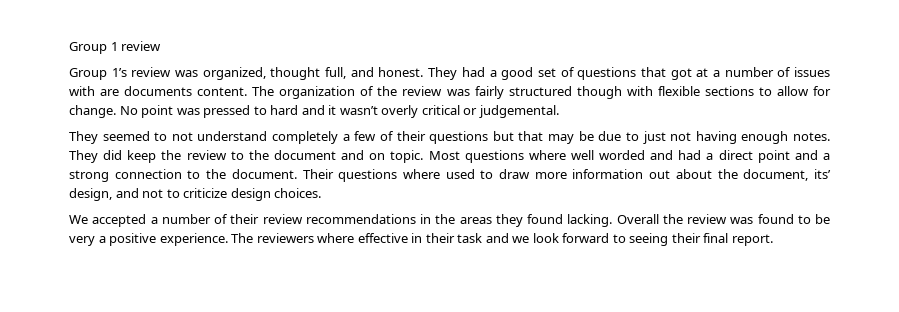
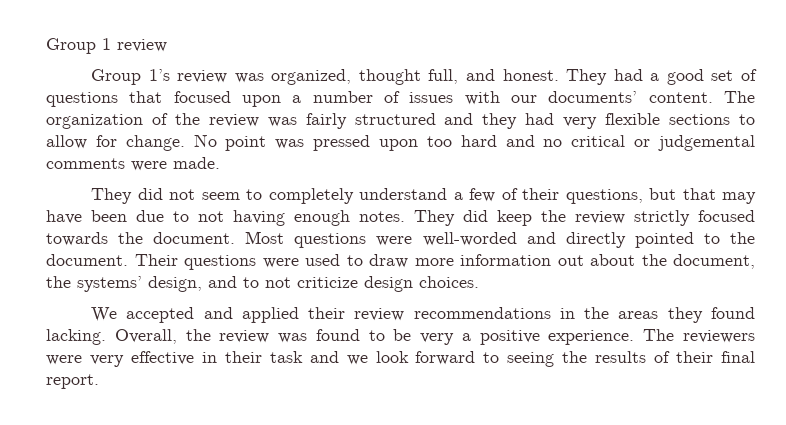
- They had a good set of questions that got at a number of issues with are documents content.
+ They had a good set of questions that focused upon a number of issues with our documents’ content.
- The organization of the review was fairly structured though with flexible sections to allow for change.
+ The organization of the review was fairly structured and they had very flexible sections to allow for change.
- No point was pressed to hard and it wasn’t overly critical or judgemental.
- They seemed to not understand completely a few of their questions but that may be due to just not having enough notes.
+ No point was pressed upon too hard and no critical or judgemental comments were made.
+ They did not seem to completely understand a few of their questions, but that may have been due to not having enough notes.
- They did keep the review to the document and on topic. Most questions where well worded and had a direct point and a strong connection to the document.
+ They did keep the review strictly focused towards the document. Most questions were well-worded and directly pointed to the document.
- Their questions where used to draw more information out about the document, its’ design, and not to criticize design choices.
+ Their questions were used to draw more information out about the document, the systems’ design, and to not criticize design choices.
- We accepted a number of their review recommendations in the areas they found lacking.
+ We accepted and applied their review recommendations in the areas they found lacking.
- Overall the review was found to be very a positive experience.
+ Overall, the review was found to be very a positive experience.
- The reviewers where effective in their task and we look forward to seeing their final report.
+ The reviewers were very effective in their task and we look forward to seeing the results of their final report.

